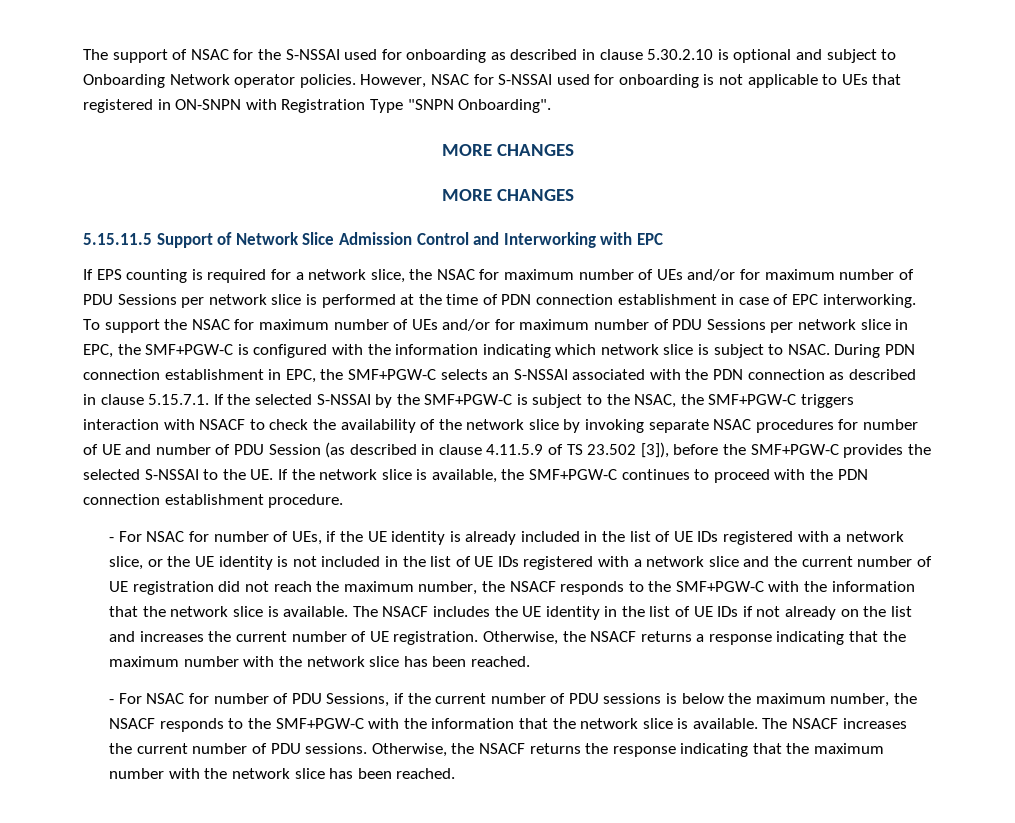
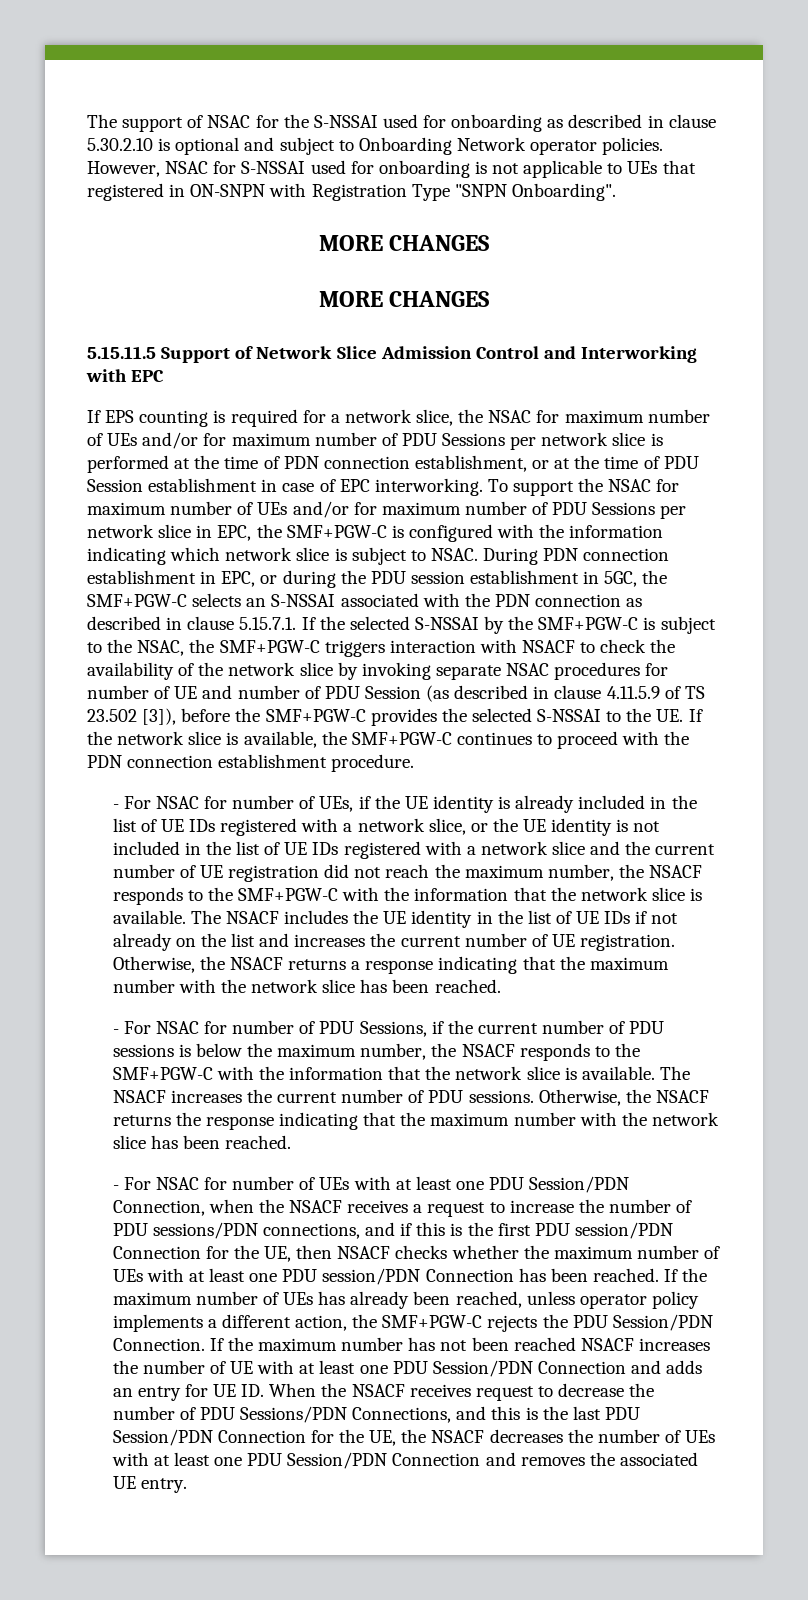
- If EPS counting is required for a network slice, the NSAC for maximum number of UEs and/or for maximum number of PDU Sessions per network slice is performed at the time of PDN connection establishment in case of EPC interworking.
+ If EPS counting is required for a network slice, the NSAC for maximum number of UEs and/or for maximum number of PDU Sessions per network slice is performed at the time of PDN connection establishment, or at the time of PDU Session establishment in case of EPC interworking.
- During PDN connection establishment in EPC, the SMF+PGW-C selects an S-NSSAI associated with the PDN connection as described in clause 5.15.7.1. If the selected S-NSSAI by the SMF+PGW-C is subject to the NSAC, the SMF+PGW-C triggers interaction with NSACF to check the availability of the network slice by invoking separate NSAC procedures for number of UE and number of PDU Session (as described in clause 4.11.5.9 of TS 23.502 [3]), before the SMF+PGW-C provides the selected S-NSSAI to the UE. If the network slice is available, the SMF+PGW-C continues to proceed with the PDN connection establishment procedure.
+ During PDN connection establishment in EPC, or during the PDU session establishment in 5GC, the SMF+PGW-C selects an S-NSSAI associated with the PDN connection as described in clause 5.15.7.1. If the selected S-NSSAI by the SMF+PGW-C is subject to the NSAC, the SMF+PGW-C triggers interaction with NSACF to check the availability of the network slice by invoking separate NSAC procedures for number of UE and number of PDU Session (as described in clause 4.11.5.9 of TS 23.502 [3]), before the SMF+PGW-C provides the selected S-NSSAI to the UE. If the network slice is available, the SMF+PGW-C continues to proceed with the PDN connection establishment procedure.
+ - For NSAC for number of UEs with at least one PDU Session/PDN Connection, when the NSACF receives a request to increase the number of PDU sessions/PDN connections, and if this is the first PDU session/PDN Connection for the UE, then NSACF checks whether the maximum number of UEs with at least one PDU session/PDN Connection has been reached. If the maximum number of UEs has already been reached, unless operator policy implements a different action, the SMF+PGW-C rejects the PDU Session/PDN Connection. If the maximum number has not been reached NSACF increases the number of UE with at least one PDU Session/PDN Connection and adds an entry for UE ID. When the NSACF receives request to decrease the number of PDU Sessions/PDN Connections, and this is the last PDU Session/PDN Connection for the UE, the NSACF decreases the number of UEs with at least one PDU Session/PDN Connection and removes the associated UE entry.

